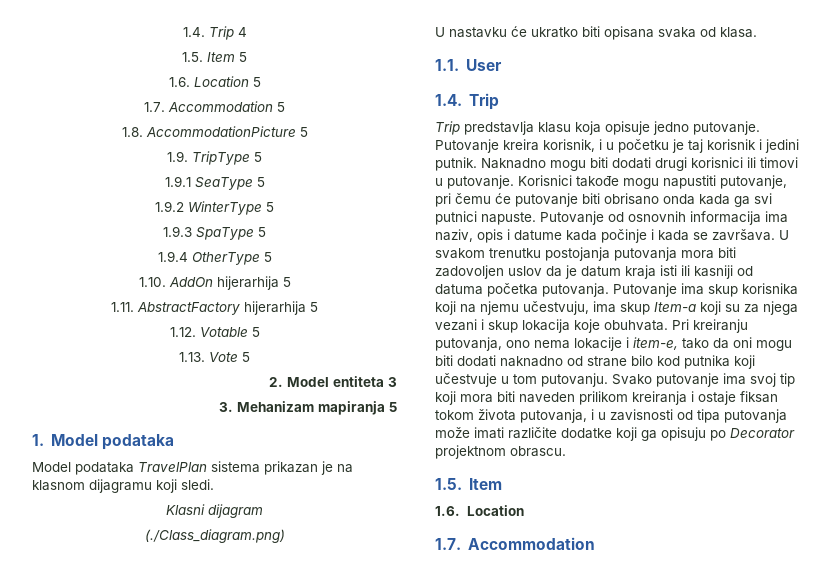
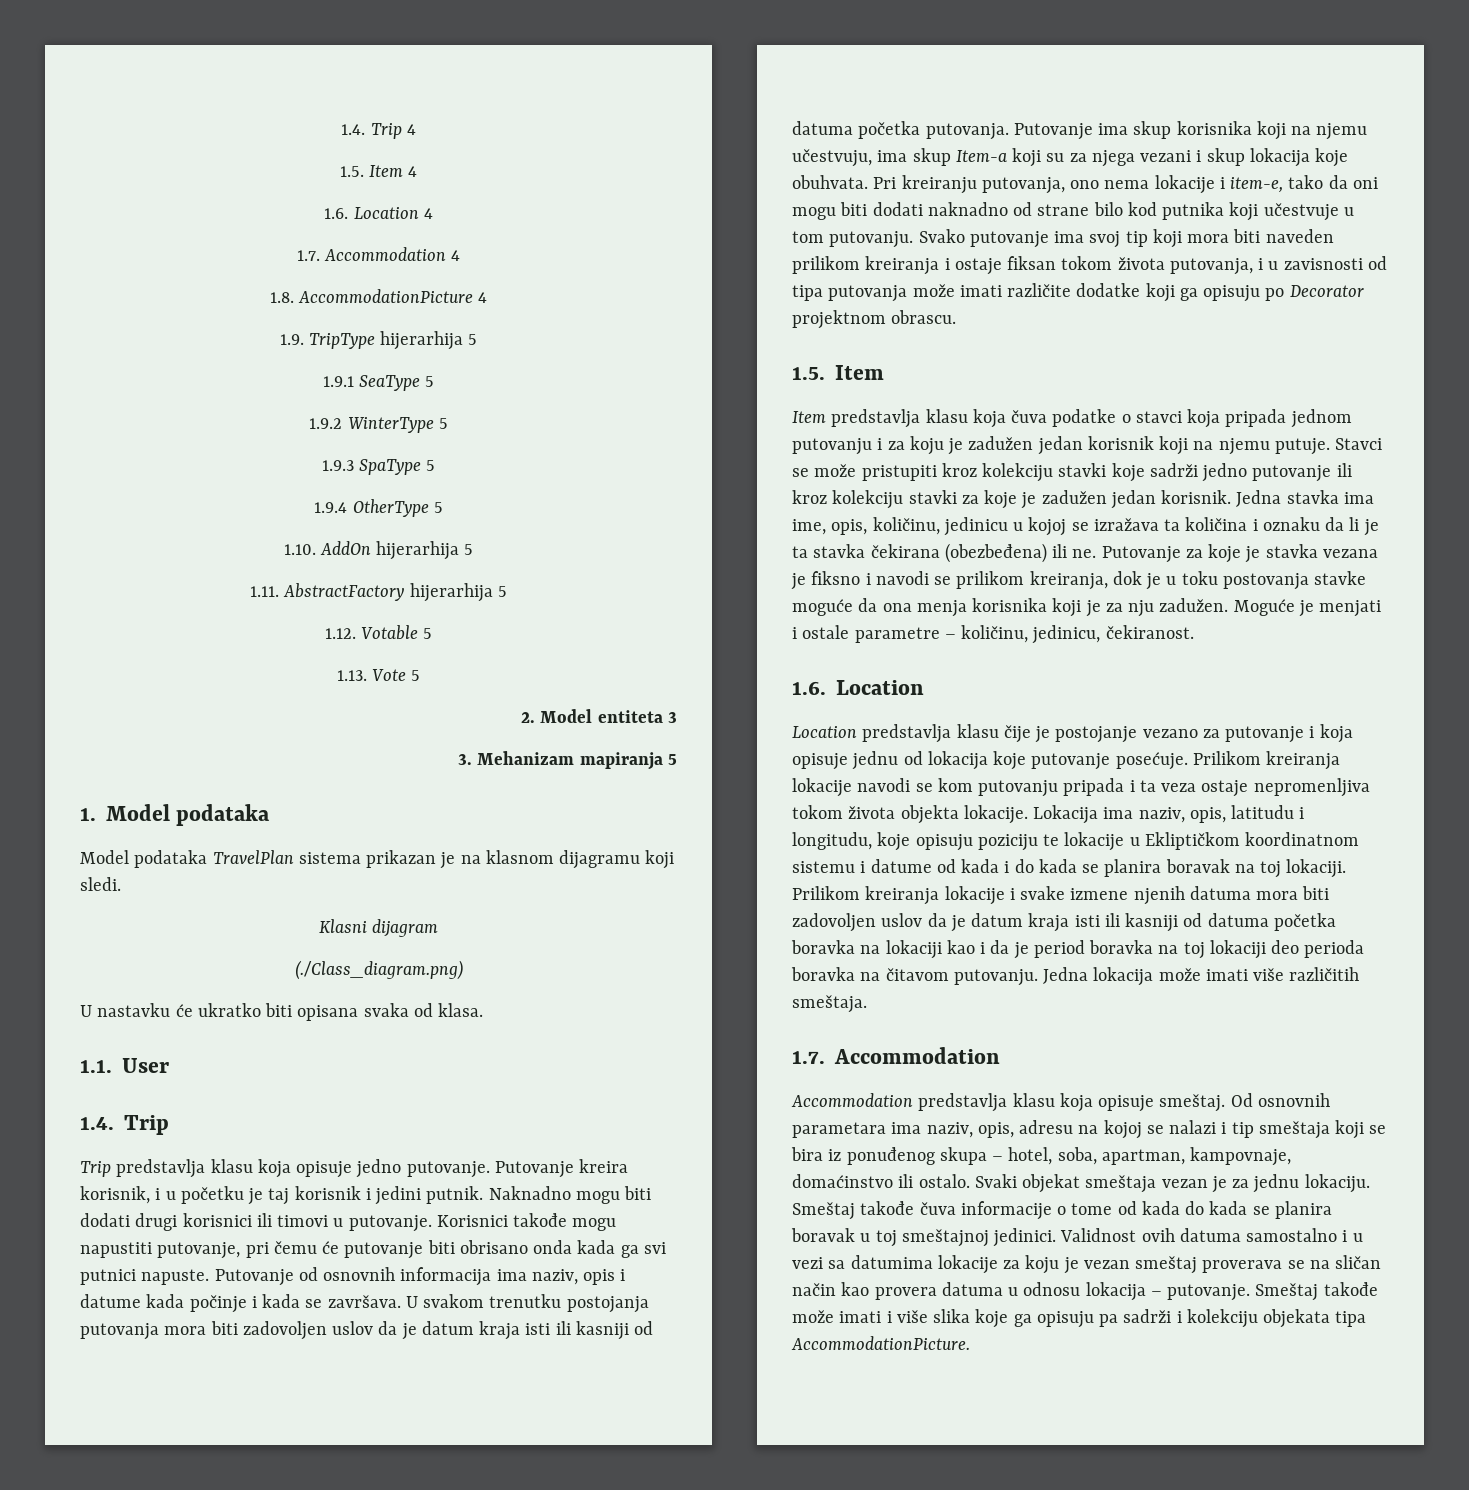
- 1.5. Item 5
- 1.6. Location 5
- 1.7. Accommodation 5
+ 1.5. Item 4
+ 1.6. Location 4
+ 1.7. Accommodation 4
- 1.8. AccommodationPicture 5
+ 1.8. AccommodationPicture 4
- 1.9. TripType 5
+ 1.9. TripType hijerarhija 5
  Svako putovanje ima svoj tip koji mora biti naveden prilikom kreiranja i ostaje fiksan tokom života putovanja, i u zavisnosti od tipa putovanja može imati različite dodatke koji ga opisuju po Decorator projektnom obrascu.
  1.5. Item
+ Item predstavlja klasu koja čuva podatke o stavci koja pripada jednom putovanju i za koju je zadužen jedan korisnik koji na njemu putuje. Stavci se može pristupiti kroz kolekciju stavki koje sadrži jedno putovanje ili kroz kolekciju stavki za koje je zadužen jedan korisnik. Jedna stavka ima ime, opis, količinu, jedinicu u kojoj se izražava ta količina i oznaku da li je ta stavka čekirana (obezbeđena) ili ne. Putovanje za koje je stavka vezana je fiksno i navodi se prilikom kreiranja, dok je u toku postovanja stavke moguće da ona menja korisnika koji je za nju zadužen. Moguće je menjati i ostale parametre – količinu, jedinicu, čekiranost.
  1.6. Location
+ Location predstavlja klasu čije je postojanje vezano za putovanje i koja opisuje jednu od lokacija koje putovanje posećuje. Prilikom kreiranja lokacije navodi se kom putovanju pripada i ta veza ostaje nepromenljiva tokom života objekta lokacije. Lokacija ima naziv, opis, latitudu i longitudu, koje opisuju poziciju te lokacije u Ekliptičkom koordinatnom sistemu i datume od kada i do kada se planira boravak na toj lokaciji. Prilikom kreiranja lokacije i svake izmene njenih datuma mora biti zadovoljen uslov da je datum kraja isti ili kasniji od datuma početka boravka na lokaciji kao i da je period boravka na toj lokaciji deo perioda boravka na čitavom putovanju. Jedna lokacija može imati više različitih smeštaja.
  1.7. Accommodation
+ Accommodation predstavlja klasu koja opisuje smeštaj. Od osnovnih parametara ima naziv, opis, adresu na kojoj se nalazi i tip smeštaja koji se bira iz ponuđenog skupa – hotel, soba, apartman, kampovnaje, domaćinstvo ili ostalo. Svaki objekat smeštaja vezan je za jednu lokaciju. Smeštaj takođe čuva informacije o tome od kada do kada se planira boravak u toj smeštajnoj jedinici. Validnost ovih datuma samostalno i u vezi sa datumima lokacije za koju je vezan smeštaj proverava se na sličan način kao provera datuma u odnosu lokacija – putovanje. Smeštaj takođe može imati i više slika koje ga opisuju pa sadrži i kolekciju objekata tipa AccommodationPicture.

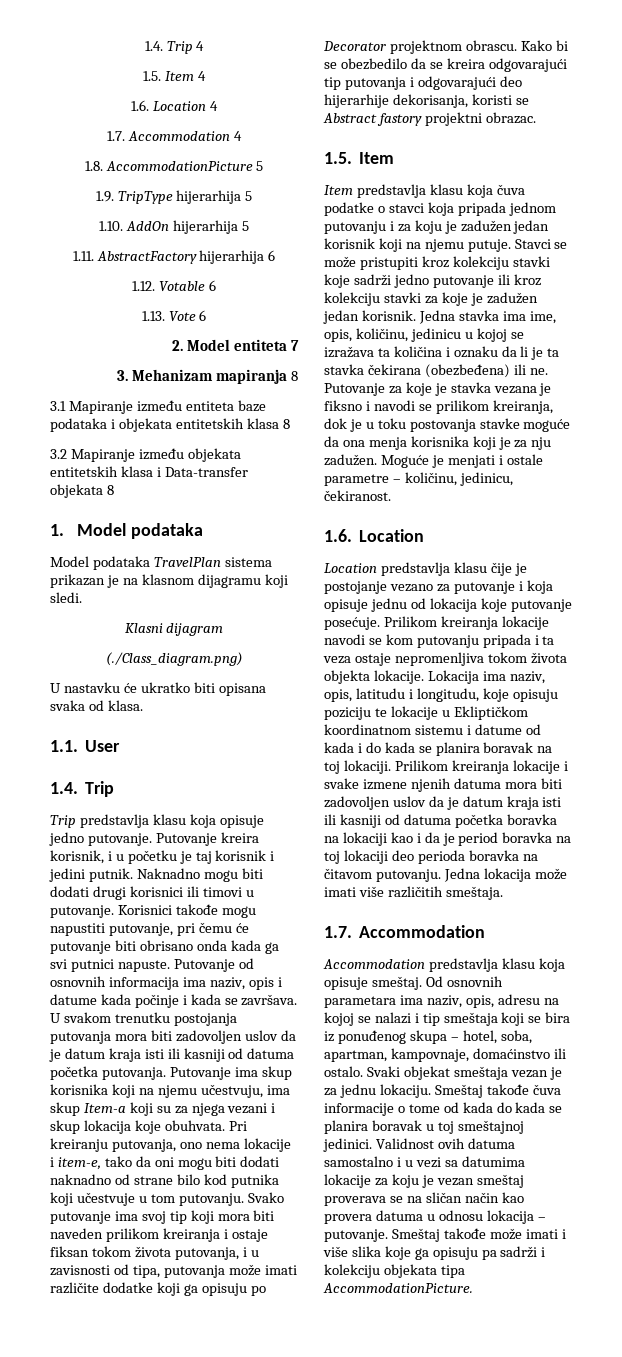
- 1.8. AccommodationPicture 4
+ 1.8. AccommodationPicture 5
- 1.9.1 SeaType 5
- 1.9.2 WinterType 5
- 1.9.3 SpaType 5
- 1.9.4 OtherType 5
- 1.11. AbstractFactory hijerarhija 5
+ 1.11. AbstractFactory hijerarhija 6
- 1.12. Votable 5
+ 1.12. Votable 6
- 1.13. Vote 5
+ 1.13. Vote 6
- 2. Model entiteta 3
+ 2. Model entiteta 7
- 3. Mehanizam mapiranja 5
+ 3. Mehanizam mapiranja 8
+ 3.1 Mapiranje između entiteta baze podataka i objekata entitetskih klasa 8
+ 3.2 Mapiranje između objekata entitetskih klasa i Data-transfer objekata 8
- Svako putovanje ima svoj tip koji mora biti naveden prilikom kreiranja i ostaje fiksan tokom života putovanja, i u zavisnosti od tipa putovanja može imati različite dodatke koji ga opisuju po Decorator projektnom obrascu.
+ Svako putovanje ima svoj tip koji mora biti naveden prilikom kreiranja i ostaje fiksan tokom života putovanja, i u zavisnosti od tipa, putovanja može imati različite dodatke koji ga opisuju po Decorator projektnom obrascu. Kako bi se obezbedilo da se kreira odgovarajući tip putovanja i odgovarajući deo hijerarhije dekorisanja, koristi se Abstract fastory projektni obrazac.

